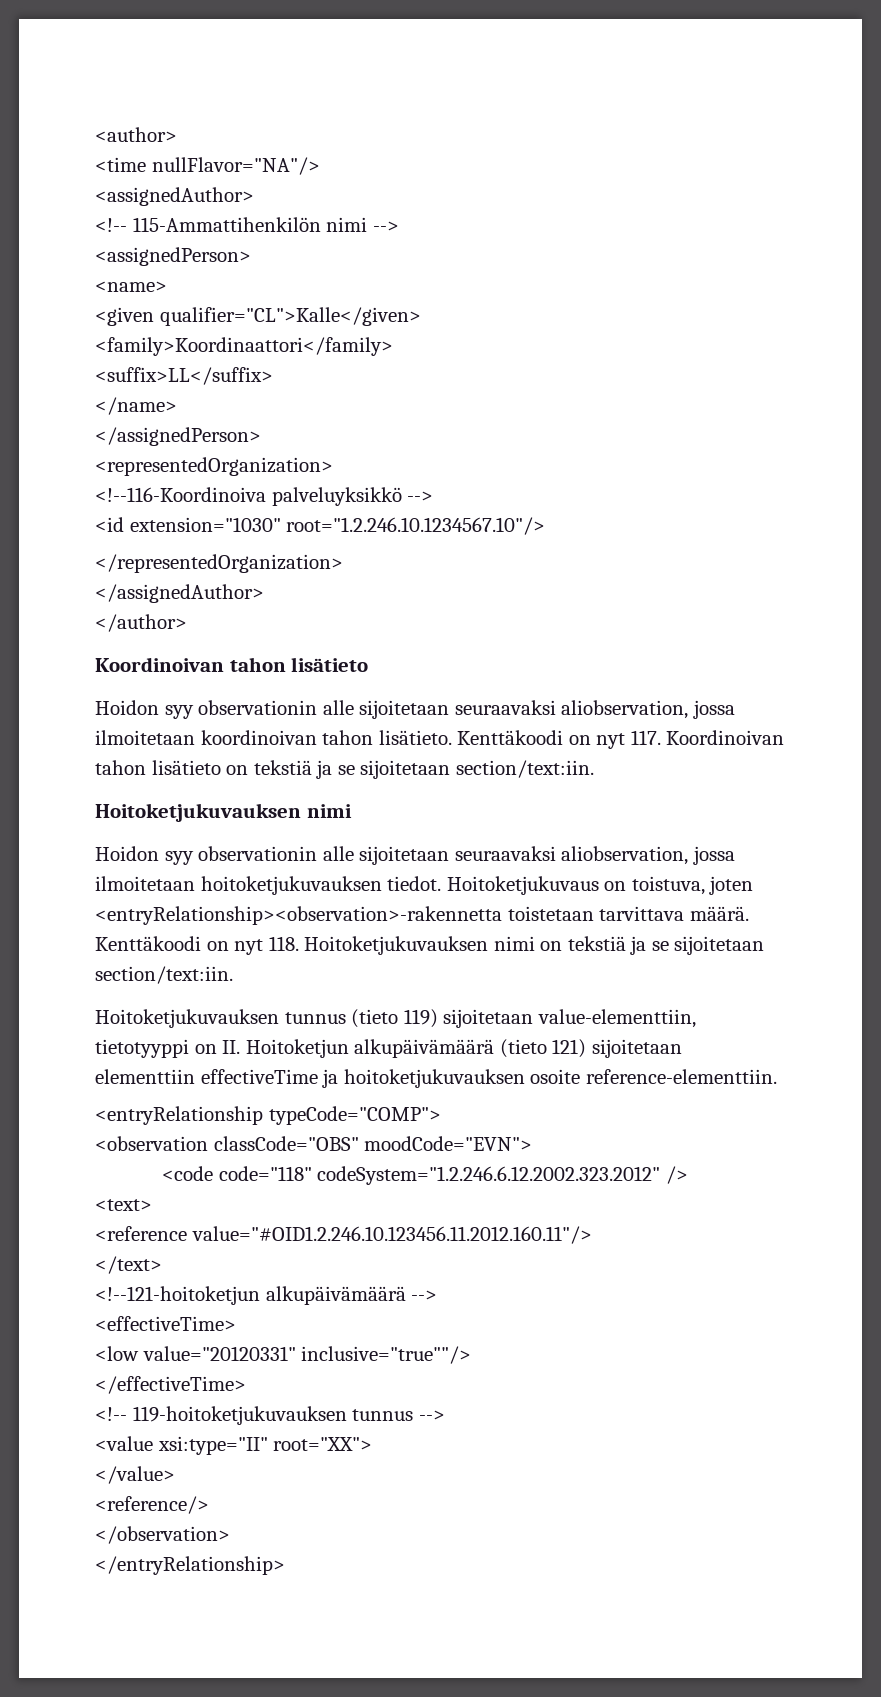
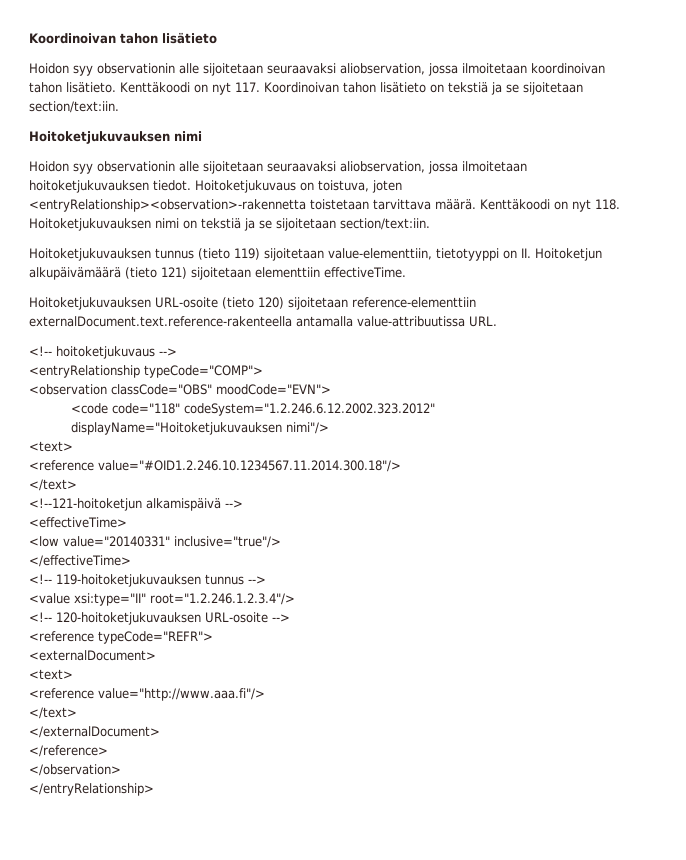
- <author>
- <time nullFlavor="NA"/>
- <assignedAuthor>
- <!-- 115-Ammattihenkilön nimi -->
- <assignedPerson>
- <name>
- <given qualifier="CL">Kalle</given>
- <family>Koordinaattori</family>
- <suffix>LL</suffix>
- </name>
- </assignedPerson>
- <representedOrganization>
- <!--116-Koordinoiva palveluyksikkö -->
- <id extension="1030" root="1.2.246.10.1234567.10"/>
- </representedOrganization>
- </assignedAuthor>
- </author>
- Hoitoketjukuvauksen tunnus (tieto 119) sijoitetaan value-elementtiin, tietotyyppi on II. Hoitoketjun alkupäivämäärä (tieto 121) sijoitetaan elementtiin effectiveTime ja hoitoketjukuvauksen osoite reference-elementtiin.
+ Hoitoketjukuvauksen tunnus (tieto 119) sijoitetaan value-elementtiin, tietotyyppi on II. Hoitoketjun alkupäivämäärä (tieto 121) sijoitetaan elementtiin effectiveTime.
+ Hoitoketjukuvauksen URL-osoite (tieto 120) sijoitetaan reference-elementtiin externalDocument.text.reference-rakenteella antamalla value-attribuutissa URL.
+ <!-- hoitoketjukuvaus -->
- <code code="118" codeSystem="1.2.246.6.12.2002.323.2012" />
+ <code code="118" codeSystem="1.2.246.6.12.2002.323.2012" displayName="Hoitoketjukuvauksen nimi"/>
  <text>
- <reference value="#OID1.2.246.10.123456.11.2012.160.11"/>
+ <reference value="#OID1.2.246.10.1234567.11.2014.300.18"/>
- <!--121-hoitoketjun alkupäivämäärä -->
+ <!--121-hoitoketjun alkamispäivä -->
- <low value="20120331" inclusive="true""/>
+ <low value="20140331" inclusive="true"/>
- <value xsi:type="II" root="XX">
- </value>
- <reference/>
+ <value xsi:type="II" root="1.2.246.1.2.3.4"/>
+ <!-- 120-hoitoketjukuvauksen URL-osoite -->
+ <reference typeCode="REFR">
+ <externalDocument>
+ <text>
+ <reference value="http://www.aaa.fi"/>
+ </text>
+ </externalDocument>
+ </reference>

